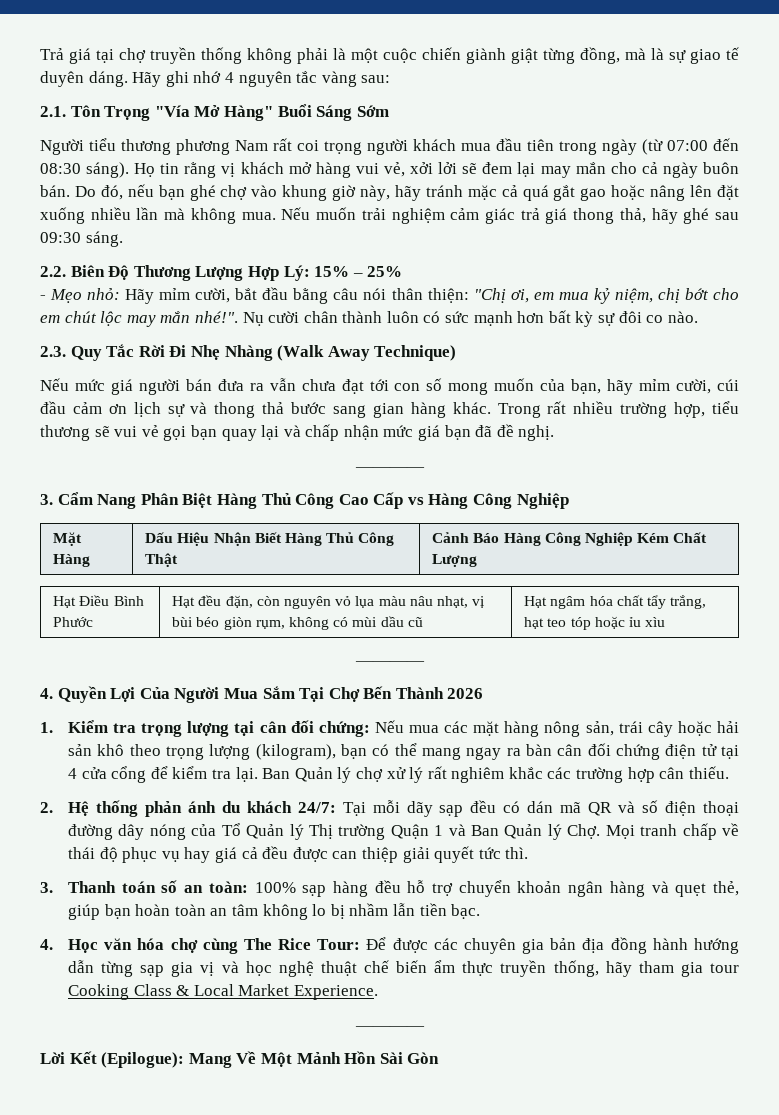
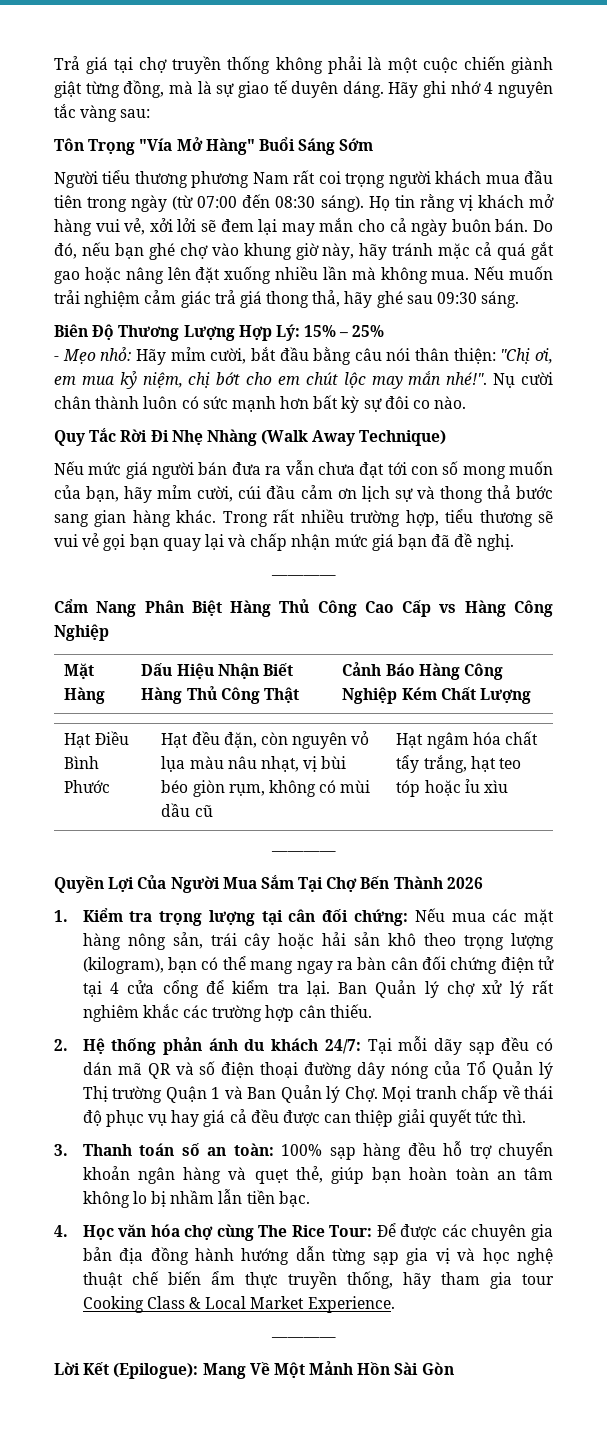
- 2.1. Tôn Trọng "Vía Mở Hàng" Buổi Sáng Sớm
+ Tôn Trọng "Vía Mở Hàng" Buổi Sáng Sớm
- 2.2. Biên Độ Thương Lượng Hợp Lý: 15% – 25%
+ Biên Độ Thương Lượng Hợp Lý: 15% – 25%
- 2.3. Quy Tắc Rời Đi Nhẹ Nhàng (Walk Away Technique)
+ Quy Tắc Rời Đi Nhẹ Nhàng (Walk Away Technique)
- 3. Cẩm Nang Phân Biệt Hàng Thủ Công Cao Cấp vs Hàng Công Nghiệp
+ Cẩm Nang Phân Biệt Hàng Thủ Công Cao Cấp vs Hàng Công Nghiệp
- 4. Quyền Lợi Của Người Mua Sắm Tại Chợ Bến Thành 2026
+ Quyền Lợi Của Người Mua Sắm Tại Chợ Bến Thành 2026

